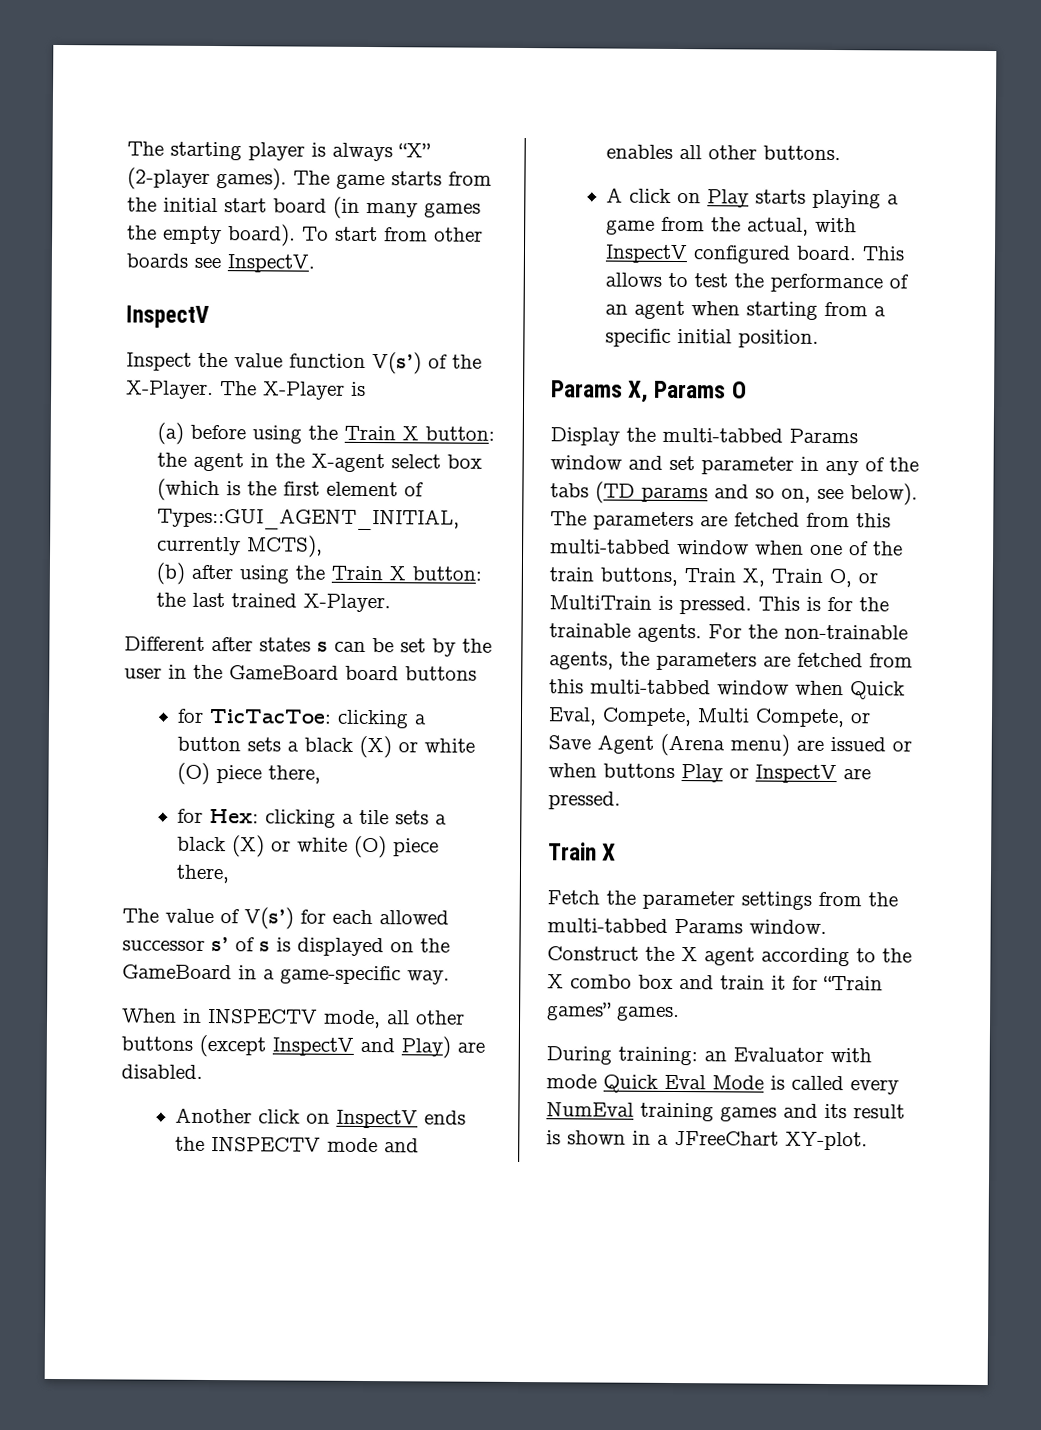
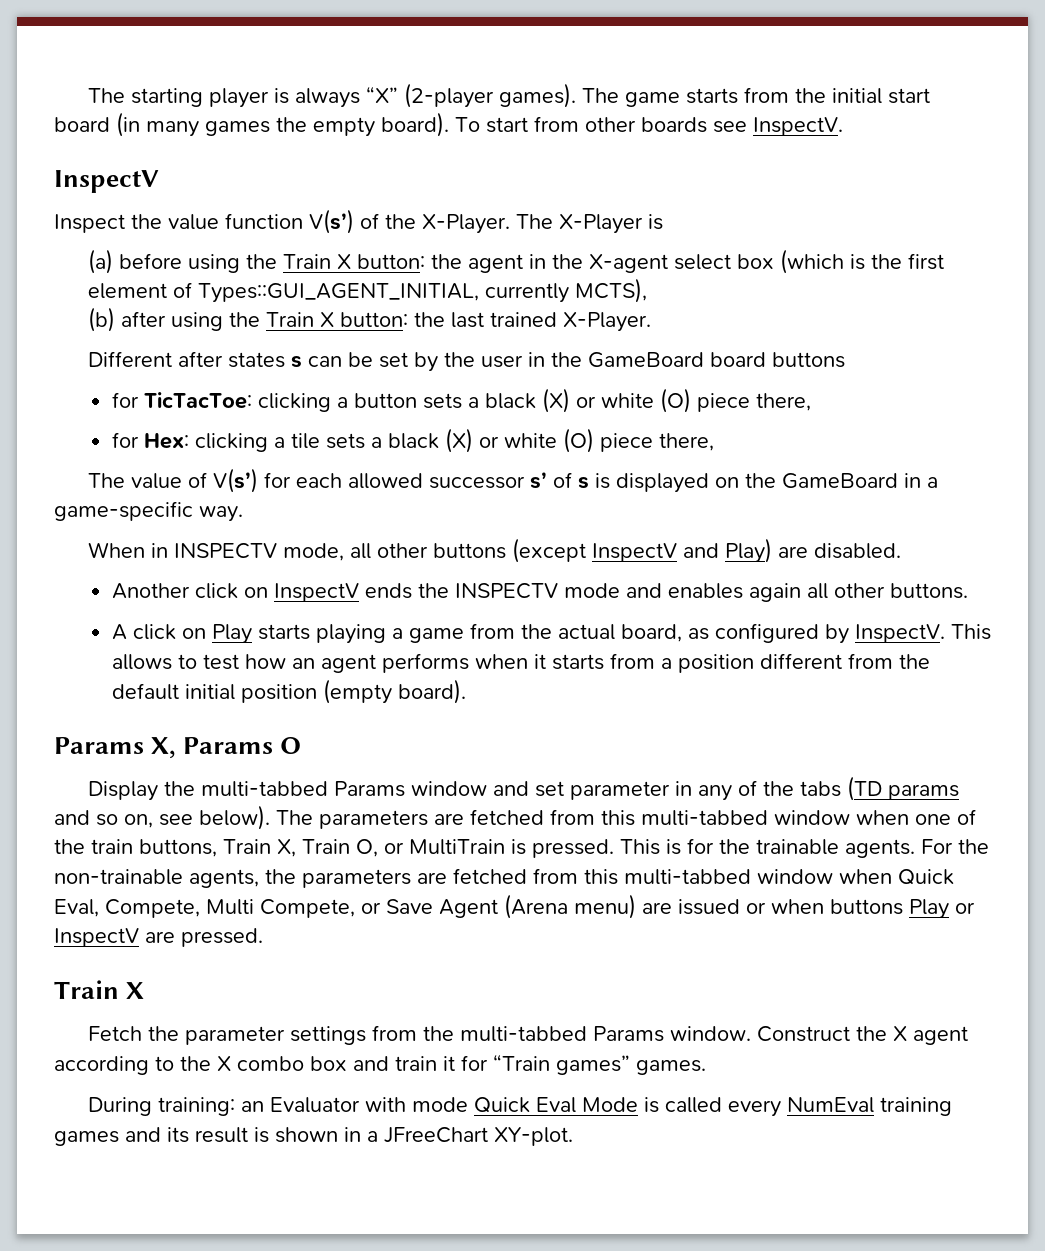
- Another click on InspectV ends the INSPECTV mode and enables all other buttons.
+ Another click on InspectV ends the INSPECTV mode and enables again all other buttons.
- A click on Play starts playing a game from the actual, with InspectV configured board. This allows to test the performance of an agent when starting from a specific initial position.
+ A click on Play starts playing a game from the actual board, as configured by InspectV. This allows to test how an agent performs when it starts from a position different from the default initial position (empty board).

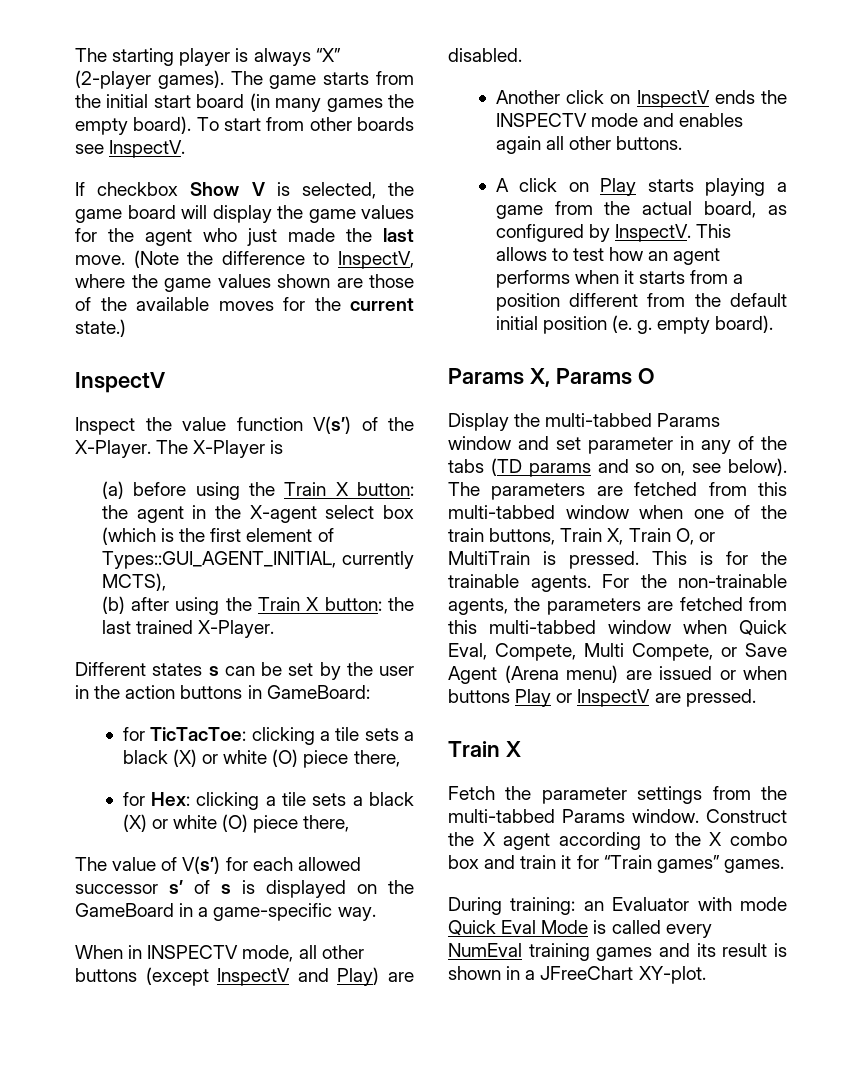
+ If checkbox Show V is selected, the game board will display the game values for the agent who just made the last move. (Note the difference to InspectV, where the game values shown are those of the available moves for the current state.)
- Different after states s can be set by the user in the GameBoard board buttons
+ Different states s can be set by the user in the action buttons in GameBoard:
- for TicTacToe: clicking a button sets a black (X) or white (O) piece there,
+ for TicTacToe: clicking a tile sets a black (X) or white (O) piece there,
- This allows to test how an agent performs when it starts from a position different from the default initial position (empty board).
+ This allows to test how an agent performs when it starts from a position different from the default initial position (e. g. empty board).

